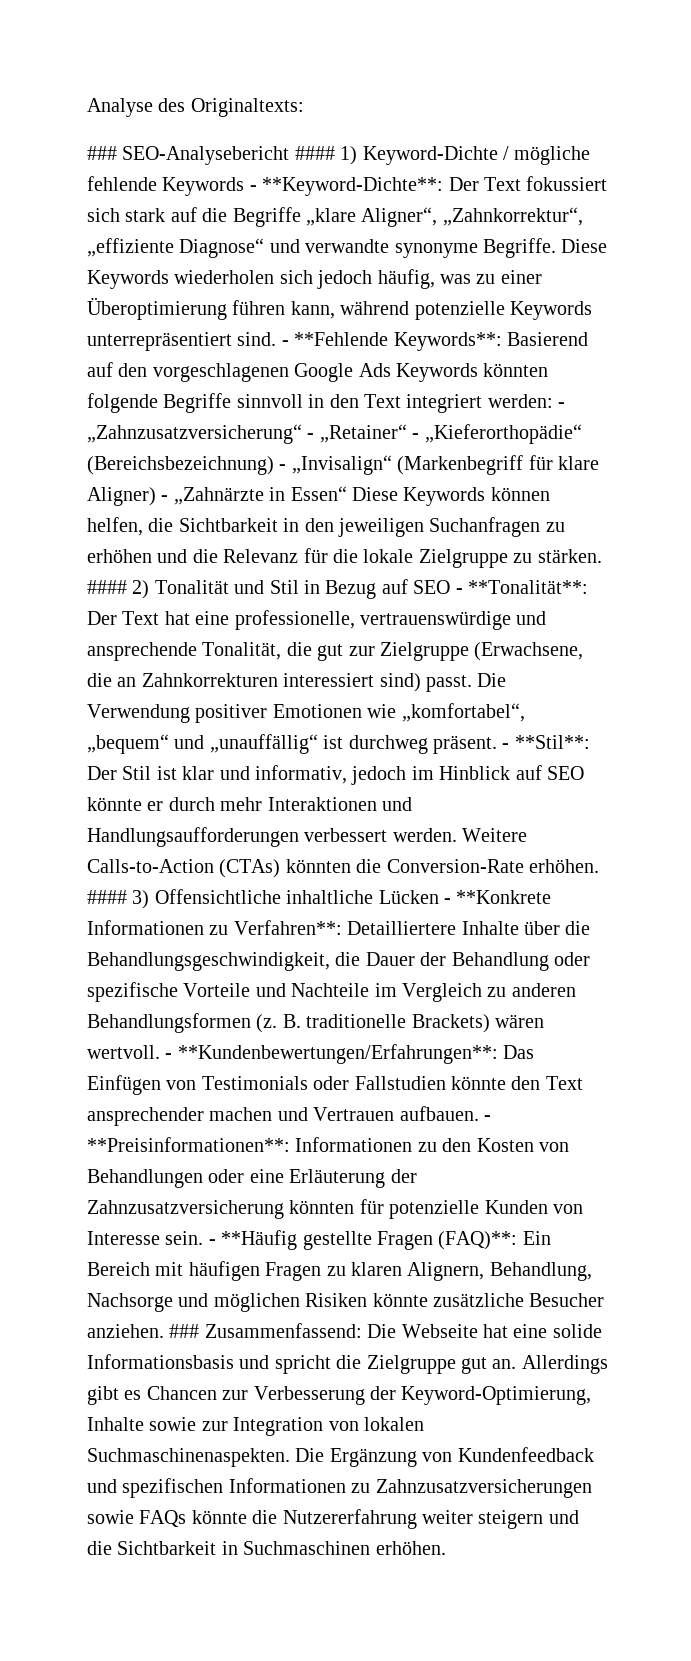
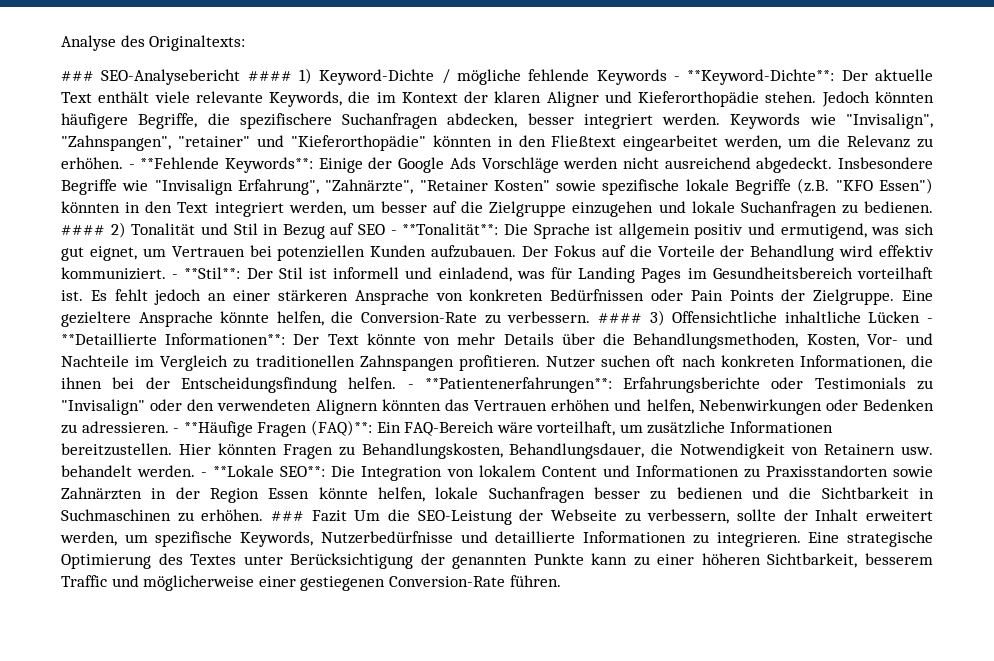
- ### SEO-Analysebericht #### 1) Keyword-Dichte / mögliche fehlende Keywords - **Keyword-Dichte**: Der Text fokussiert sich stark auf die Begriffe „klare Aligner“, „Zahnkorrektur“, „effiziente Diagnose“ und verwandte synonyme Begriffe. Diese Keywords wiederholen sich jedoch häufig, was zu einer Überoptimierung führen kann, während potenzielle Keywords unterrepräsentiert sind. - **Fehlende Keywords**: Basierend auf den vorgeschlagenen Google Ads Keywords könnten folgende Begriffe sinnvoll in den Text integriert werden: - „Zahnzusatzversicherung“ - „Retainer“ - „Kieferorthopädie“ (Bereichsbezeichnung) - „Invisalign“ (Markenbegriff für klare Aligner) - „Zahnärzte in Essen“ Diese Keywords können helfen, die Sichtbarkeit in den jeweiligen Suchanfragen zu erhöhen und die Relevanz für die lokale Zielgruppe zu stärken.
+ ### SEO-Analysebericht #### 1) Keyword-Dichte / mögliche fehlende Keywords - **Keyword-Dichte**: Der aktuelle Text enthält viele relevante Keywords, die im Kontext der klaren Aligner und Kieferorthopädie stehen. Jedoch könnten häufigere Begriffe, die spezifischere Suchanfragen abdecken, besser integriert werden. Keywords wie "Invisalign", "Zahnspangen", "retainer" und "Kieferorthopädie" könnten in den Fließtext eingearbeitet werden, um die Relevanz zu erhöhen. - **Fehlende Keywords**: Einige der Google Ads Vorschläge werden nicht ausreichend abgedeckt. Insbesondere Begriffe wie "Invisalign Erfahrung", "Zahnärzte", "Retainer Kosten" sowie spezifische lokale Begriffe (z.B. "KFO Essen") könnten in den Text integriert werden, um besser auf die Zielgruppe einzugehen und lokale Suchanfragen zu bedienen.
- #### 2) Tonalität und Stil in Bezug auf SEO - **Tonalität**: Der Text hat eine professionelle, vertrauenswürdige und ansprechende Tonalität, die gut zur Zielgruppe (Erwachsene, die an Zahnkorrekturen interessiert sind) passt. Die Verwendung positiver Emotionen wie „komfortabel“, „bequem“ und „unauffällig“ ist durchweg präsent.
+ #### 2) Tonalität und Stil in Bezug auf SEO - **Tonalität**: Die Sprache ist allgemein positiv und ermutigend, was sich gut eignet, um Vertrauen bei potenziellen Kunden aufzubauen. Der Fokus auf die Vorteile der Behandlung wird effektiv kommuniziert.
- - **Stil**: Der Stil ist klar und informativ, jedoch im Hinblick auf SEO könnte er durch mehr Interaktionen und Handlungsaufforderungen verbessert werden. Weitere Calls-to-Action (CTAs) könnten die Conversion-Rate erhöhen.
+ - **Stil**: Der Stil ist informell und einladend, was für Landing Pages im Gesundheitsbereich vorteilhaft ist. Es fehlt jedoch an einer stärkeren Ansprache von konkreten Bedürfnissen oder Pain Points der Zielgruppe. Eine gezieltere Ansprache könnte helfen, die Conversion-Rate zu verbessern.
- #### 3) Offensichtliche inhaltliche Lücken - **Konkrete Informationen zu Verfahren**: Detailliertere Inhalte über die Behandlungsgeschwindigkeit, die Dauer der Behandlung oder spezifische Vorteile und Nachteile im Vergleich zu anderen Behandlungsformen (z. B. traditionelle Brackets) wären wertvoll. - **Kundenbewertungen/Erfahrungen**: Das Einfügen von Testimonials oder Fallstudien könnte den Text ansprechender machen und Vertrauen aufbauen. - **Preisinformationen**: Informationen zu den Kosten von Behandlungen oder eine Erläuterung der Zahnzusatzversicherung könnten für potenzielle Kunden von Interesse sein. - **Häufig gestellte Fragen (FAQ)**: Ein Bereich mit häufigen Fragen zu klaren Alignern, Behandlung, Nachsorge und möglichen Risiken könnte zusätzliche Besucher anziehen. ### Zusammenfassend: Die Webseite hat eine solide Informationsbasis und spricht die Zielgruppe gut an. Allerdings gibt es Chancen zur Verbesserung der Keyword-Optimierung, Inhalte sowie zur Integration von lokalen Suchmaschinenaspekten. Die Ergänzung von Kundenfeedback und spezifischen Informationen zu Zahnzusatzversicherungen sowie FAQs könnte die Nutzererfahrung weiter steigern und die Sichtbarkeit in Suchmaschinen erhöhen.
+ #### 3) Offensichtliche inhaltliche Lücken - **Detaillierte Informationen**: Der Text könnte von mehr Details über die Behandlungsmethoden, Kosten, Vor- und Nachteile im Vergleich zu traditionellen Zahnspangen profitieren. Nutzer suchen oft nach konkreten Informationen, die ihnen bei der Entscheidungsfindung helfen. - **Patientenerfahrungen**: Erfahrungsberichte oder Testimonials zu "Invisalign" oder den verwendeten Alignern könnten das Vertrauen erhöhen und helfen, Nebenwirkungen oder Bedenken zu adressieren. - **Häufige Fragen (FAQ)**: Ein FAQ-Bereich wäre vorteilhaft, um zusätzliche Informationen bereitzustellen. Hier könnten Fragen zu Behandlungskosten, Behandlungsdauer, die Notwendigkeit von Retainern usw. behandelt werden. - **Lokale SEO**: Die Integration von lokalem Content und Informationen zu Praxisstandorten sowie Zahnärzten in der Region Essen könnte helfen, lokale Suchanfragen besser zu bedienen und die Sichtbarkeit in Suchmaschinen zu erhöhen. ### Fazit Um die SEO-Leistung der Webseite zu verbessern, sollte der Inhalt erweitert werden, um spezifische Keywords, Nutzerbedürfnisse und detaillierte Informationen zu integrieren. Eine strategische Optimierung des Textes unter Berücksichtigung der genannten Punkte kann zu einer höheren Sichtbarkeit, besserem Traffic und möglicherweise einer gestiegenen Conversion-Rate führen.

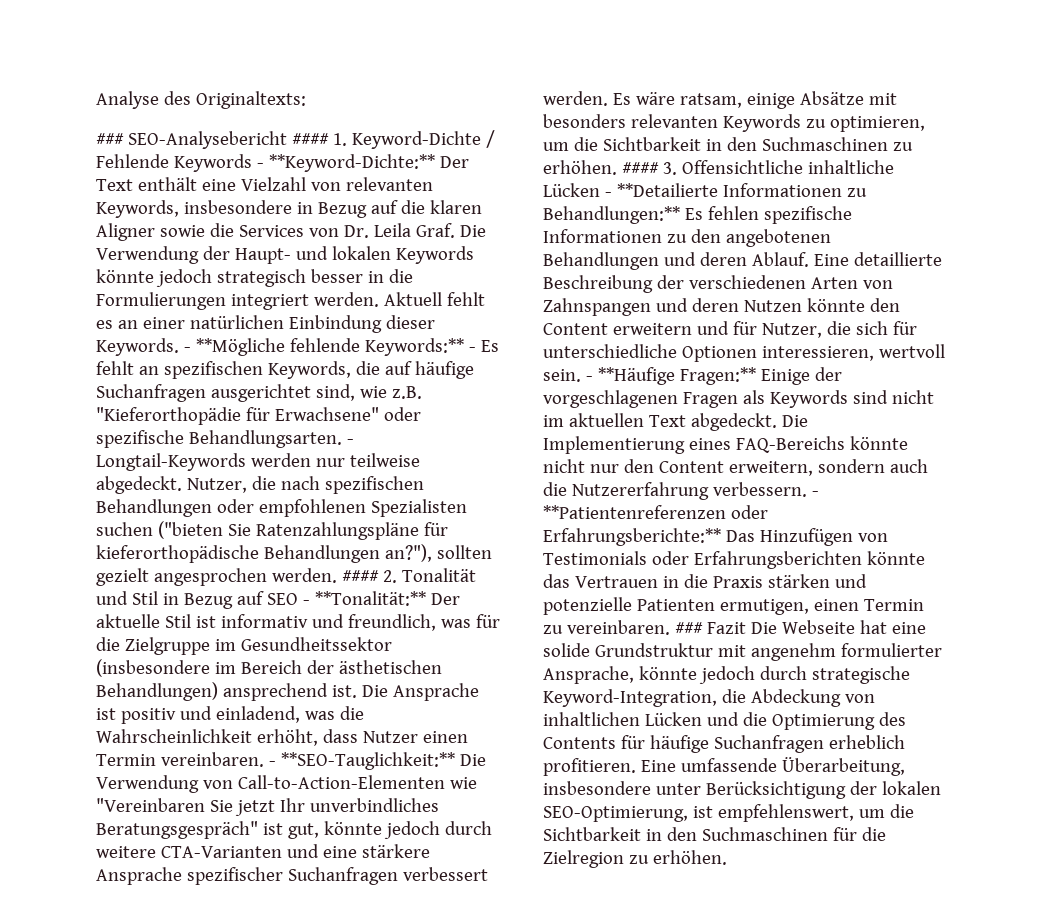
- ### SEO-Analysebericht #### 1) Keyword-Dichte / mögliche fehlende Keywords - **Keyword-Dichte**: Der aktuelle Text enthält viele relevante Keywords, die im Kontext der klaren Aligner und Kieferorthopädie stehen. Jedoch könnten häufigere Begriffe, die spezifischere Suchanfragen abdecken, besser integriert werden. Keywords wie "Invisalign", "Zahnspangen", "retainer" und "Kieferorthopädie" könnten in den Fließtext eingearbeitet werden, um die Relevanz zu erhöhen. - **Fehlende Keywords**: Einige der Google Ads Vorschläge werden nicht ausreichend abgedeckt. Insbesondere Begriffe wie "Invisalign Erfahrung", "Zahnärzte", "Retainer Kosten" sowie spezifische lokale Begriffe (z.B. "KFO Essen") könnten in den Text integriert werden, um besser auf die Zielgruppe einzugehen und lokale Suchanfragen zu bedienen. #### 2) Tonalität und Stil in Bezug auf SEO - **Tonalität**: Die Sprache ist allgemein positiv und ermutigend, was sich gut eignet, um Vertrauen bei potenziellen Kunden aufzubauen. Der Fokus auf die Vorteile der Behandlung wird effektiv kommuniziert. - **Stil**: Der Stil ist informell und einladend, was für Landing Pages im Gesundheitsbereich vorteilhaft ist. Es fehlt jedoch an einer stärkeren Ansprache von konkreten Bedürfnissen oder Pain Points der Zielgruppe. Eine gezieltere Ansprache könnte helfen, die Conversion-Rate zu verbessern. #### 3) Offensichtliche inhaltliche Lücken - **Detaillierte Informationen**: Der Text könnte von mehr Details über die Behandlungsmethoden, Kosten, Vor- und Nachteile im Vergleich zu traditionellen Zahnspangen profitieren. Nutzer suchen oft nach konkreten Informationen, die ihnen bei der Entscheidungsfindung helfen. - **Patientenerfahrungen**: Erfahrungsberichte oder Testimonials zu "Invisalign" oder den verwendeten Alignern könnten das Vertrauen erhöhen und helfen, Nebenwirkungen oder Bedenken zu adressieren. - **Häufige Fragen (FAQ)**: Ein FAQ-Bereich wäre vorteilhaft, um zusätzliche Informationen bereitzustellen. Hier könnten Fragen zu Behandlungskosten, Behandlungsdauer, die Notwendigkeit von Retainern usw. behandelt werden. - **Lokale SEO**: Die Integration von lokalem Content und Informationen zu Praxisstandorten sowie Zahnärzten in der Region Essen könnte helfen, lokale Suchanfragen besser zu bedienen und die Sichtbarkeit in Suchmaschinen zu erhöhen. ### Fazit Um die SEO-Leistung der Webseite zu verbessern, sollte der Inhalt erweitert werden, um spezifische Keywords, Nutzerbedürfnisse und detaillierte Informationen zu integrieren. Eine strategische Optimierung des Textes unter Berücksichtigung der genannten Punkte kann zu einer höheren Sichtbarkeit, besserem Traffic und möglicherweise einer gestiegenen Conversion-Rate führen.
+ ### SEO-Analysebericht #### 1. Keyword-Dichte / Fehlende Keywords - **Keyword-Dichte:** Der Text enthält eine Vielzahl von relevanten Keywords, insbesondere in Bezug auf die klaren Aligner sowie die Services von Dr. Leila Graf. Die Verwendung der Haupt- und lokalen Keywords könnte jedoch strategisch besser in die Formulierungen integriert werden. Aktuell fehlt es an einer natürlichen Einbindung dieser Keywords. - **Mögliche fehlende Keywords:** - Es fehlt an spezifischen Keywords, die auf häufige Suchanfragen ausgerichtet sind, wie z.B. "Kieferorthopädie für Erwachsene" oder spezifische Behandlungsarten. - Longtail-Keywords werden nur teilweise abgedeckt. Nutzer, die nach spezifischen Behandlungen oder empfohlenen Spezialisten suchen ("bieten Sie Ratenzahlungspläne für kieferorthopädische Behandlungen an?"), sollten gezielt angesprochen werden. #### 2. Tonalität und Stil in Bezug auf SEO - **Tonalität:** Der aktuelle Stil ist informativ und freundlich, was für die Zielgruppe im Gesundheitssektor (insbesondere im Bereich der ästhetischen Behandlungen) ansprechend ist. Die Ansprache ist positiv und einladend, was die Wahrscheinlichkeit erhöht, dass Nutzer einen Termin vereinbaren. - **SEO-Tauglichkeit:** Die Verwendung von Call-to-Action-Elementen wie "Vereinbaren Sie jetzt Ihr unverbindliches Beratungsgespräch" ist gut, könnte jedoch durch weitere CTA-Varianten und eine stärkere Ansprache spezifischer Suchanfragen verbessert werden. Es wäre ratsam, einige Absätze mit besonders relevanten Keywords zu optimieren, um die Sichtbarkeit in den Suchmaschinen zu erhöhen. #### 3. Offensichtliche inhaltliche Lücken - **Detailierte Informationen zu Behandlungen:** Es fehlen spezifische Informationen zu den angebotenen Behandlungen und deren Ablauf. Eine detaillierte Beschreibung der verschiedenen Arten von Zahnspangen und deren Nutzen könnte den Content erweitern und für Nutzer, die sich für unterschiedliche Optionen interessieren, wertvoll sein. - **Häufige Fragen:** Einige der vorgeschlagenen Fragen als Keywords sind nicht im aktuellen Text abgedeckt. Die Implementierung eines FAQ-Bereichs könnte nicht nur den Content erweitern, sondern auch die Nutzererfahrung verbessern. - **Patientenreferenzen oder Erfahrungsberichte:** Das Hinzufügen von Testimonials oder Erfahrungsberichten könnte das Vertrauen in die Praxis stärken und potenzielle Patienten ermutigen, einen Termin zu vereinbaren. ### Fazit Die Webseite hat eine solide Grundstruktur mit angenehm formulierter Ansprache, könnte jedoch durch strategische Keyword-Integration, die Abdeckung von inhaltlichen Lücken und die Optimierung des Contents für häufige Suchanfragen erheblich profitieren. Eine umfassende Überarbeitung, insbesondere unter Berücksichtigung der lokalen SEO-Optimierung, ist empfehlenswert, um die Sichtbarkeit in den Suchmaschinen für die Zielregion zu erhöhen.

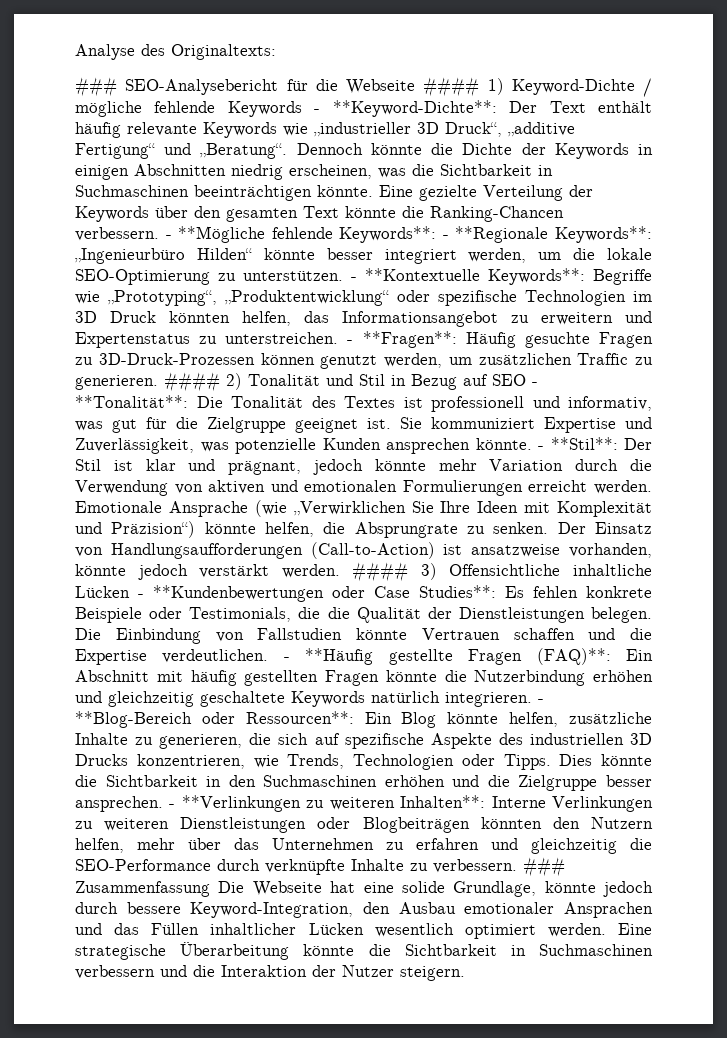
- ### SEO-Analysebericht #### 1. Keyword-Dichte / Fehlende Keywords - **Keyword-Dichte:** Der Text enthält eine Vielzahl von relevanten Keywords, insbesondere in Bezug auf die klaren Aligner sowie die Services von Dr. Leila Graf. Die Verwendung der Haupt- und lokalen Keywords könnte jedoch strategisch besser in die Formulierungen integriert werden. Aktuell fehlt es an einer natürlichen Einbindung dieser Keywords. - **Mögliche fehlende Keywords:** - Es fehlt an spezifischen Keywords, die auf häufige Suchanfragen ausgerichtet sind, wie z.B. "Kieferorthopädie für Erwachsene" oder spezifische Behandlungsarten. - Longtail-Keywords werden nur teilweise abgedeckt. Nutzer, die nach spezifischen Behandlungen oder empfohlenen Spezialisten suchen ("bieten Sie Ratenzahlungspläne für kieferorthopädische Behandlungen an?"), sollten gezielt angesprochen werden. #### 2. Tonalität und Stil in Bezug auf SEO - **Tonalität:** Der aktuelle Stil ist informativ und freundlich, was für die Zielgruppe im Gesundheitssektor (insbesondere im Bereich der ästhetischen Behandlungen) ansprechend ist. Die Ansprache ist positiv und einladend, was die Wahrscheinlichkeit erhöht, dass Nutzer einen Termin vereinbaren. - **SEO-Tauglichkeit:** Die Verwendung von Call-to-Action-Elementen wie "Vereinbaren Sie jetzt Ihr unverbindliches Beratungsgespräch" ist gut, könnte jedoch durch weitere CTA-Varianten und eine stärkere Ansprache spezifischer Suchanfragen verbessert werden. Es wäre ratsam, einige Absätze mit besonders relevanten Keywords zu optimieren, um die Sichtbarkeit in den Suchmaschinen zu erhöhen. #### 3. Offensichtliche inhaltliche Lücken - **Detailierte Informationen zu Behandlungen:** Es fehlen spezifische Informationen zu den angebotenen Behandlungen und deren Ablauf. Eine detaillierte Beschreibung der verschiedenen Arten von Zahnspangen und deren Nutzen könnte den Content erweitern und für Nutzer, die sich für unterschiedliche Optionen interessieren, wertvoll sein. - **Häufige Fragen:** Einige der vorgeschlagenen Fragen als Keywords sind nicht im aktuellen Text abgedeckt. Die Implementierung eines FAQ-Bereichs könnte nicht nur den Content erweitern, sondern auch die Nutzererfahrung verbessern. - **Patientenreferenzen oder Erfahrungsberichte:** Das Hinzufügen von Testimonials oder Erfahrungsberichten könnte das Vertrauen in die Praxis stärken und potenzielle Patienten ermutigen, einen Termin zu vereinbaren. ### Fazit Die Webseite hat eine solide Grundstruktur mit angenehm formulierter Ansprache, könnte jedoch durch strategische Keyword-Integration, die Abdeckung von inhaltlichen Lücken und die Optimierung des Contents für häufige Suchanfragen erheblich profitieren. Eine umfassende Überarbeitung, insbesondere unter Berücksichtigung der lokalen SEO-Optimierung, ist empfehlenswert, um die Sichtbarkeit in den Suchmaschinen für die Zielregion zu erhöhen.
+ ### SEO-Analysebericht für die Webseite #### 1) Keyword-Dichte / mögliche fehlende Keywords - **Keyword-Dichte**: Der Text enthält häufig relevante Keywords wie „industrieller 3D Druck“, „additive Fertigung“ und „Beratung“. Dennoch könnte die Dichte der Keywords in einigen Abschnitten niedrig erscheinen, was die Sichtbarkeit in Suchmaschinen beeinträchtigen könnte. Eine gezielte Verteilung der Keywords über den gesamten Text könnte die Ranking-Chancen verbessern. - **Mögliche fehlende Keywords**: - **Regionale Keywords**: „Ingenieurbüro Hilden“ könnte besser integriert werden, um die lokale SEO-Optimierung zu unterstützen. - **Kontextuelle Keywords**: Begriffe wie „Prototyping“, „Produktentwicklung“ oder spezifische Technologien im 3D Druck könnten helfen, das Informationsangebot zu erweitern und Expertenstatus zu unterstreichen. - **Fragen**: Häufig gesuchte Fragen zu 3D-Druck-Prozessen können genutzt werden, um zusätzlichen Traffic zu generieren. #### 2) Tonalität und Stil in Bezug auf SEO - **Tonalität**: Die Tonalität des Textes ist professionell und informativ, was gut für die Zielgruppe geeignet ist. Sie kommuniziert Expertise und Zuverlässigkeit, was potenzielle Kunden ansprechen könnte. - **Stil**: Der Stil ist klar und prägnant, jedoch könnte mehr Variation durch die Verwendung von aktiven und emotionalen Formulierungen erreicht werden. Emotionale Ansprache (wie „Verwirklichen Sie Ihre Ideen mit Komplexität und Präzision“) könnte helfen, die Absprungrate zu senken. Der Einsatz von Handlungsaufforderungen (Call-to-Action) ist ansatzweise vorhanden, könnte jedoch verstärkt werden. #### 3) Offensichtliche inhaltliche Lücken - **Kundenbewertungen oder Case Studies**: Es fehlen konkrete Beispiele oder Testimonials, die die Qualität der Dienstleistungen belegen. Die Einbindung von Fallstudien könnte Vertrauen schaffen und die Expertise verdeutlichen. - **Häufig gestellte Fragen (FAQ)**: Ein Abschnitt mit häufig gestellten Fragen könnte die Nutzerbindung erhöhen und gleichzeitig geschaltete Keywords natürlich integrieren. - **Blog-Bereich oder Ressourcen**: Ein Blog könnte helfen, zusätzliche Inhalte zu generieren, die sich auf spezifische Aspekte des industriellen 3D Drucks konzentrieren, wie Trends, Technologien oder Tipps. Dies könnte die Sichtbarkeit in den Suchmaschinen erhöhen und die Zielgruppe besser ansprechen. - **Verlinkungen zu weiteren Inhalten**: Interne Verlinkungen zu weiteren Dienstleistungen oder Blogbeiträgen könnten den Nutzern helfen, mehr über das Unternehmen zu erfahren und gleichzeitig die SEO-Performance durch verknüpfte Inhalte zu verbessern. ### Zusammenfassung Die Webseite hat eine solide Grundlage, könnte jedoch durch bessere Keyword-Integration, den Ausbau emotionaler Ansprachen und das Füllen inhaltlicher Lücken wesentlich optimiert werden. Eine strategische Überarbeitung könnte die Sichtbarkeit in Suchmaschinen verbessern und die Interaktion der Nutzer steigern.

